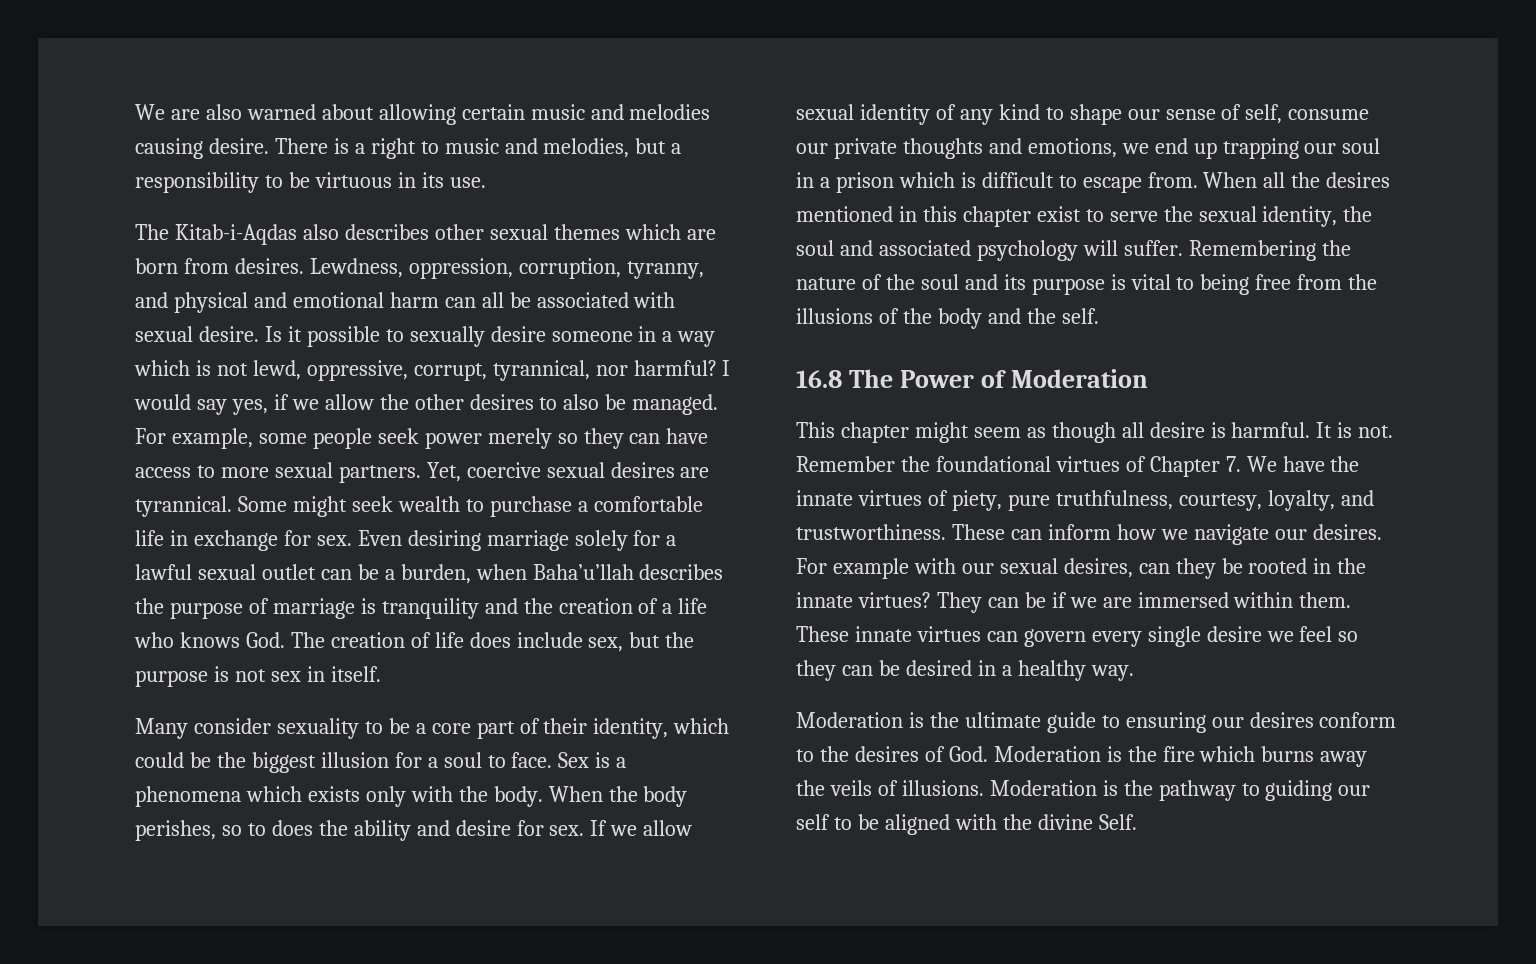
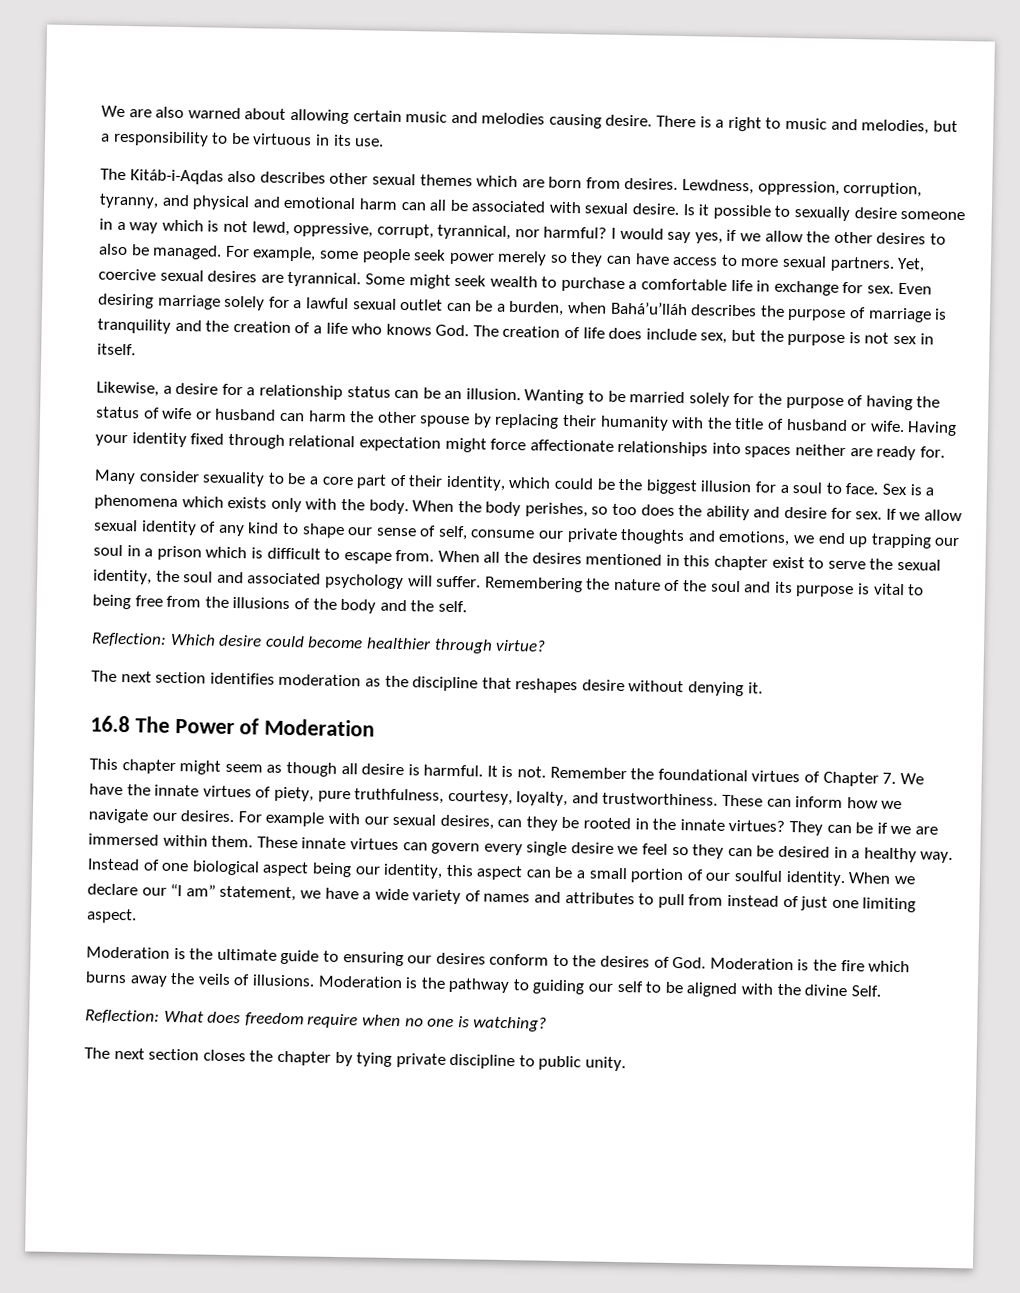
- The Kitab-i-Aqdas also describes other sexual themes which are born from desires.
+ The Kitáb-i-Aqdas also describes other sexual themes which are born from desires.
- Even desiring marriage solely for a lawful sexual outlet can be a burden, when Baha’u’llah describes the purpose of marriage is tranquility and the creation of a life who knows God. The creation of life does include sex, but the purpose is not sex in itself.
+ Even desiring marriage solely for a lawful sexual outlet can be a burden, when Bahá’u’lláh describes the purpose of marriage is tranquility and the creation of a life who knows God. The creation of life does include sex, but the purpose is not sex in itself.
+ Likewise, a desire for a relationship status can be an illusion. Wanting to be married solely for the purpose of having the status of wife or husband can harm the other spouse by replacing their humanity with the title of husband or wife. Having your identity fixed through relational expectation might force affectionate relationships into spaces neither are ready for.
- When the body perishes, so to does the ability and desire for sex.
+ When the body perishes, so too does the ability and desire for sex.
+ Reflection: Which desire could become healthier through virtue?
+ The next section identifies moderation as the discipline that reshapes desire without denying it.
+ Instead of one biological aspect being our identity, this aspect can be a small portion of our soulful identity. When we declare our “I am” statement, we have a wide variety of names and attributes to pull from instead of just one limiting aspect.
+ Reflection: What does freedom require when no one is watching?
+ The next section closes the chapter by tying private discipline to public unity.

